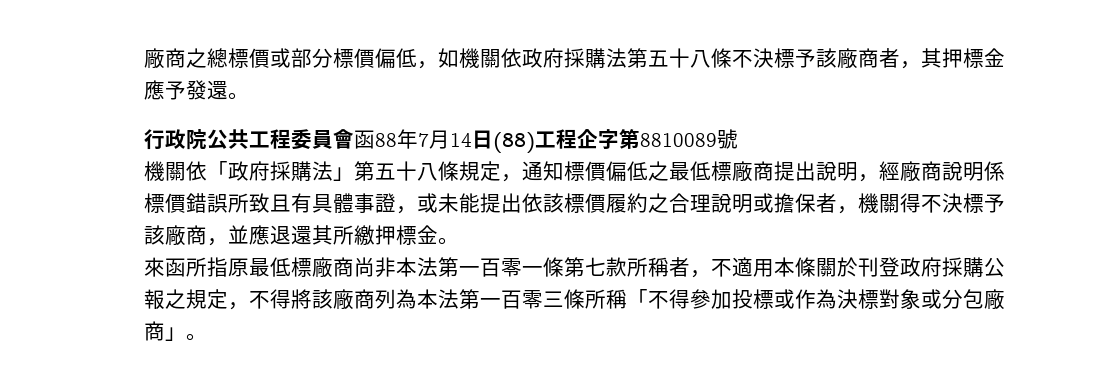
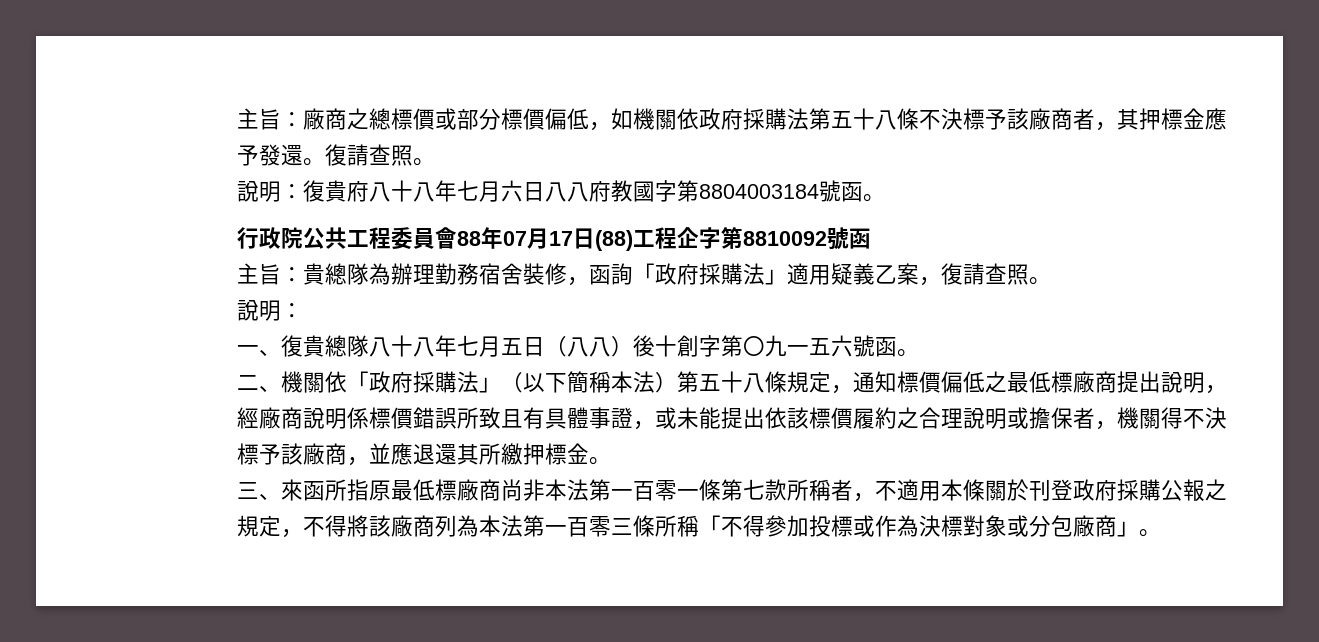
- 廠商之總標價或部分標價偏低，如機關依政府採購法第五十八條不決標予該廠商者，其押標金應予發還。
+ 主旨：廠商之總標價或部分標價偏低，如機關依政府採購法第五十八條不決標予該廠商者，其押標金應予發還。復請查照。
+ 說明：復貴府八十八年七月六日八八府教國字第8804003184號函。
- 行政院公共工程委員會函88年7月14日(88)工程企字第8810089號
- 機關依「政府採購法」第五十八條規定，通知標價偏低之最低標廠商提出說明，經廠商說明係標價錯誤所致且有具體事證，或未能提出依該標價履約之合理說明或擔保者，機關得不決標予該廠商，並應退還其所繳押標金。
+ 行政院公共工程委員會88年07月17日(88)工程企字第8810092號函
+ 主旨：貴總隊為辦理勤務宿舍裝修，函詢「政府採購法」適用疑義乙案，復請查照。
+ 說明：
+ 一、復貴總隊八十八年七月五日（八八）後十創字第〇九一五六號函。
+ 二、機關依「政府採購法」（以下簡稱本法）第五十八條規定，通知標價偏低之最低標廠商提出說明，經廠商說明係標價錯誤所致且有具體事證，或未能提出依該標價履約之合理說明或擔保者，機關得不決標予該廠商，並應退還其所繳押標金。
- 來函所指原最低標廠商尚非本法第一百零一條第七款所稱者，不適用本條關於刊登政府採購公報之規定，不得將該廠商列為本法第一百零三條所稱「不得參加投標或作為決標對象或分包廠商」。
+ 三、來函所指原最低標廠商尚非本法第一百零一條第七款所稱者，不適用本條關於刊登政府採購公報之規定，不得將該廠商列為本法第一百零三條所稱「不得參加投標或作為決標對象或分包廠商」。

